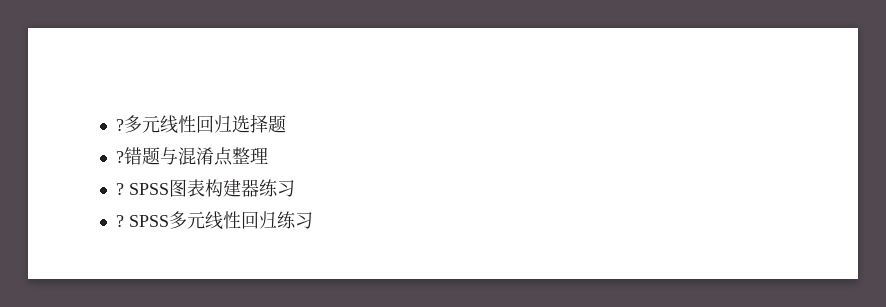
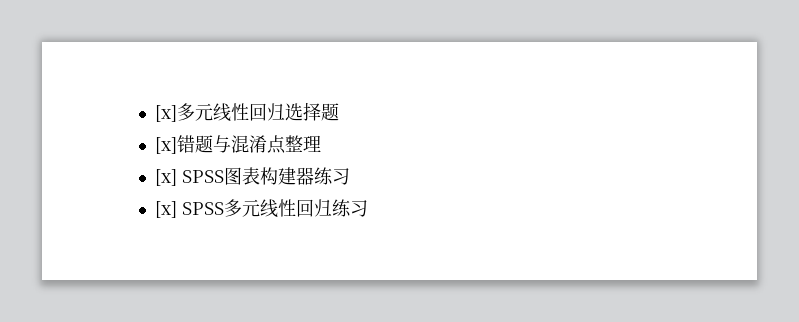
- ?多元线性回归选择题
+ [x]多元线性回归选择题
- ?错题与混淆点整理
+ [x]错题与混淆点整理
- ? SPSS图表构建器练习
+ [x] SPSS图表构建器练习
- ? SPSS多元线性回归练习
+ [x] SPSS多元线性回归练习

